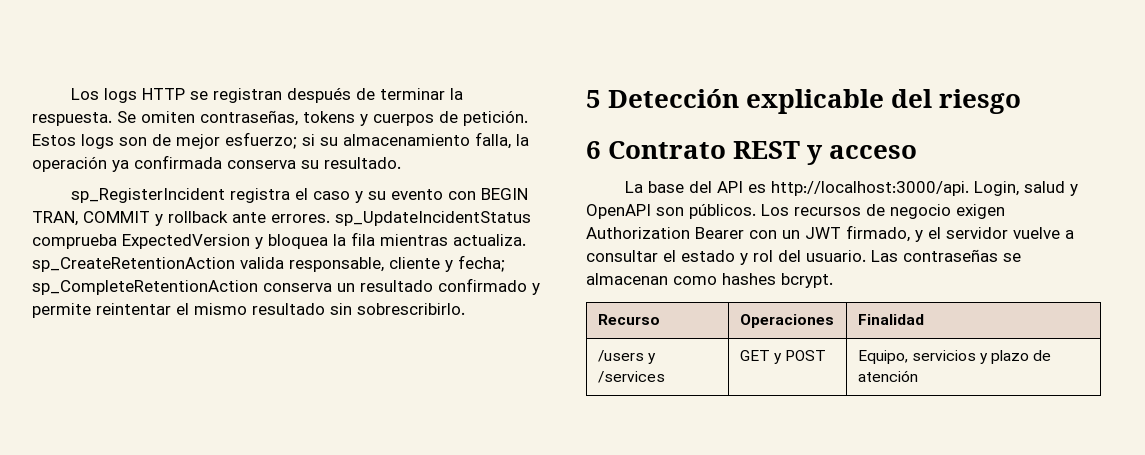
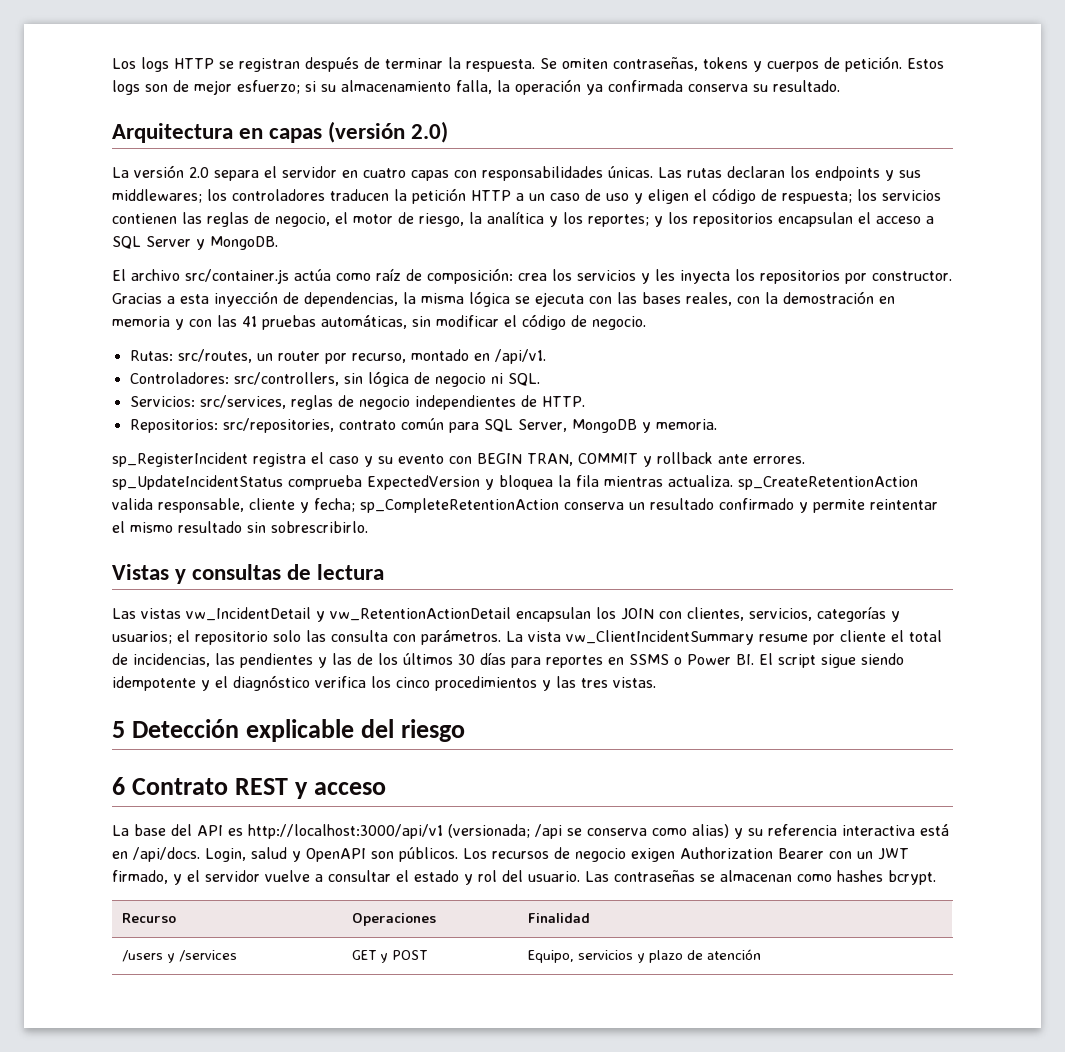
+ Arquitectura en capas (versión 2.0)
+ La versión 2.0 separa el servidor en cuatro capas con responsabilidades únicas. Las rutas declaran los endpoints y sus middlewares; los controladores traducen la petición HTTP a un caso de uso y eligen el código de respuesta; los servicios contienen las reglas de negocio, el motor de riesgo, la analítica y los reportes; y los repositorios encapsulan el acceso a SQL Server y MongoDB.
+ El archivo src/container.js actúa como raíz de composición: crea los servicios y les inyecta los repositorios por constructor. Gracias a esta inyección de dependencias, la misma lógica se ejecuta con las bases reales, con la demostración en memoria y con las 41 pruebas automáticas, sin modificar el código de negocio.
+ Rutas: src/routes, un router por recurso, montado en /api/v1.
+ Controladores: src/controllers, sin lógica de negocio ni SQL.
+ Servicios: src/services, reglas de negocio independientes de HTTP.
+ Repositorios: src/repositories, contrato común para SQL Server, MongoDB y memoria.
+ Vistas y consultas de lectura
+ Las vistas vw_IncidentDetail y vw_RetentionActionDetail encapsulan los JOIN con clientes, servicios, categorías y usuarios; el repositorio solo las consulta con parámetros. La vista vw_ClientIncidentSummary resume por cliente el total de incidencias, las pendientes y las de los últimos 30 días para reportes en SSMS o Power BI. El script sigue siendo idempotente y el diagnóstico verifica los cinco procedimientos y las tres vistas.
- La base del API es http://localhost:3000/api.
+ La base del API es http://localhost:3000/api/v1 (versionada; /api se conserva como alias) y su referencia interactiva está en /api/docs.

